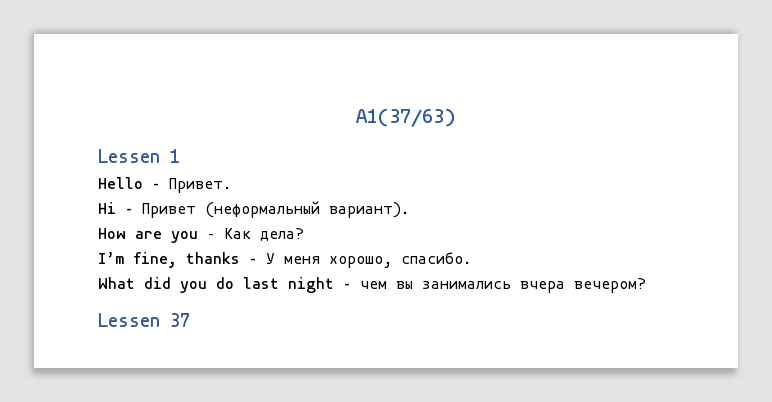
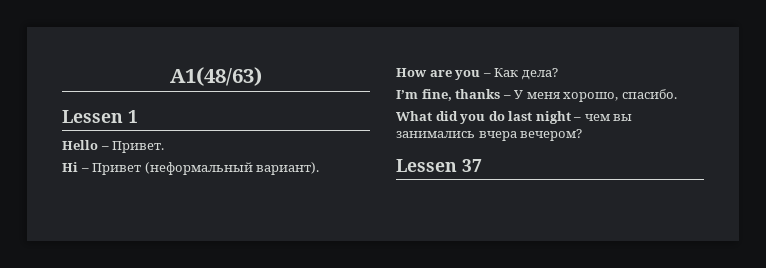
- A1(37/63)
+ A1(48/63)

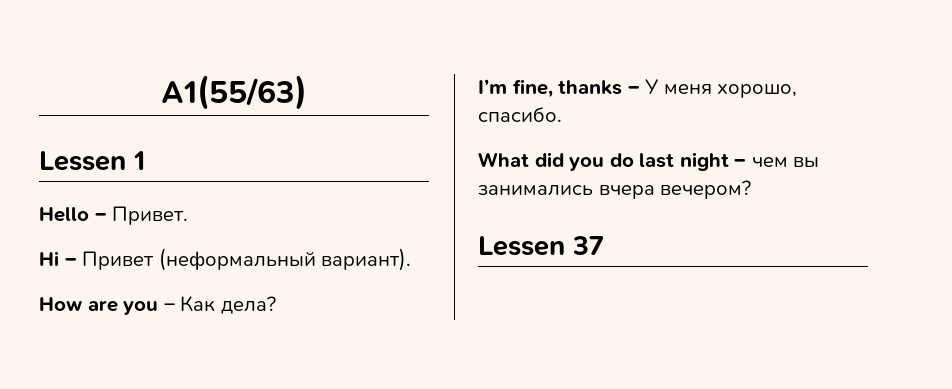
- A1(48/63)
+ A1(55/63)

